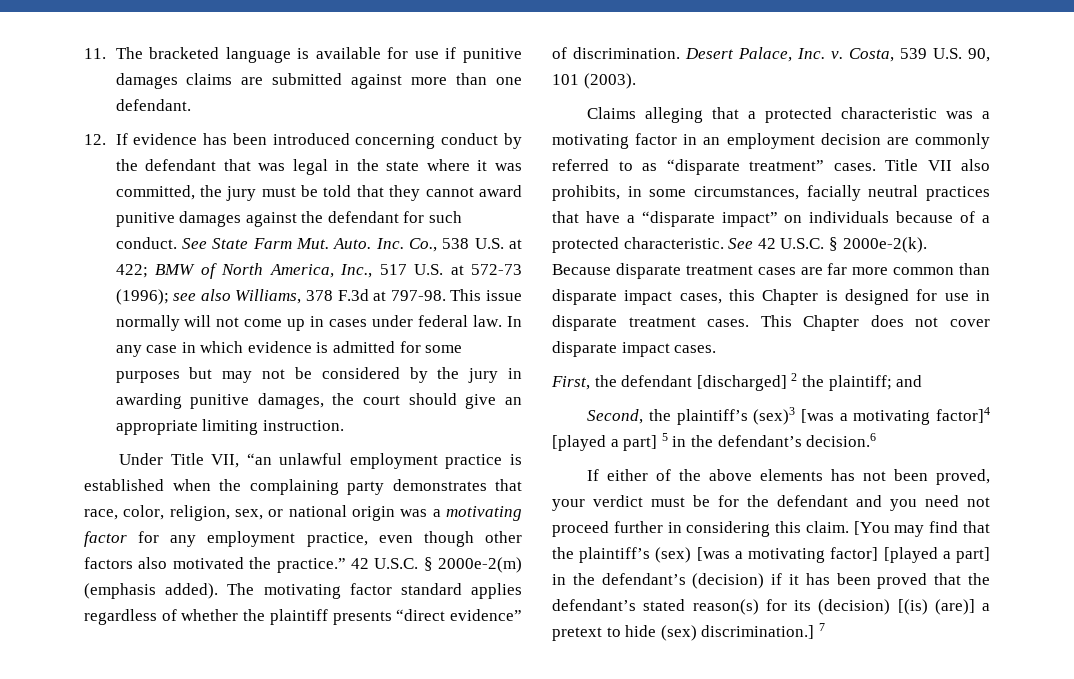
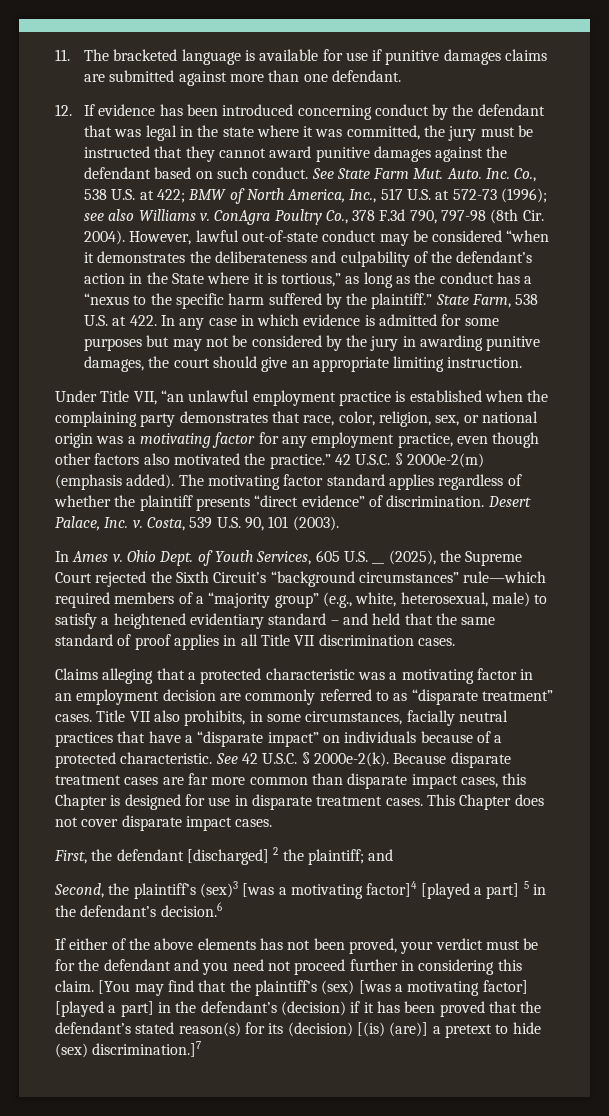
- 12. If evidence has been introduced concerning conduct by the defendant that was legal in the state where it was committed, the jury must be told that they cannot award punitive damages against the defendant for such conduct.
+ 12. If evidence has been introduced concerning conduct by the defendant that was legal in the state where it was committed, the jury must be instructed that they cannot award punitive damages against the defendant based on such conduct.
- Inc. Co., 538 U.S. at 422; BMW of North America, Inc., 517 U.S. at 572-73 (1996); see also Williams, 378 F.3d at 797-98. This issue normally will not come up in cases under federal law. In any case in which evidence is admitted for some purposes but may not be considered by the jury in awarding punitive damages, the court should give an appropriate limiting instruction.
+ Inc. Co., 538 U.S. at 422; BMW of North America, Inc., 517 U.S. at 572-73 (1996); see also Williams v. ConAgra Poultry Co., 378 F.3d 790, 797-98 (8th Cir. 2004). However, lawful out-of-state conduct may be considered “when it demonstrates the deliberateness and culpability of the defendant’s action in the State where it is tortious,” as long as the conduct has a “nexus to the specific harm suffered by the plaintiff.” State Farm, 538 U.S. at 422. In any case in which evidence is admitted for some purposes but may not be considered by the jury in awarding punitive damages, the court should give an appropriate limiting instruction.
+ In Ames v. Ohio Dept. of Youth Services, 605 U.S. __ (2025), the Supreme Court rejected the Sixth Circuit’s “background circumstances” rule—which required members of a “majority group” (e.g., white, heterosexual, male) to satisfy a heightened evidentiary standard – and held that the same standard of proof applies in all Title VII discrimination cases.
- [You may find that the plaintiff’s (sex) [was a motivating factor] [played a part] in the defendant’s (decision) if it has been proved that the defendant’s stated reason(s) for its (decision) [(is) (are)] a pretext to hide (sex) discrimination.] 7
+ [You may find that the plaintiff’s (sex) [was a motivating factor] [played a part] in the defendant’s (decision) if it has been proved that the defendant’s stated reason(s) for its (decision) [(is) (are)] a pretext to hide (sex) discrimination.]7

